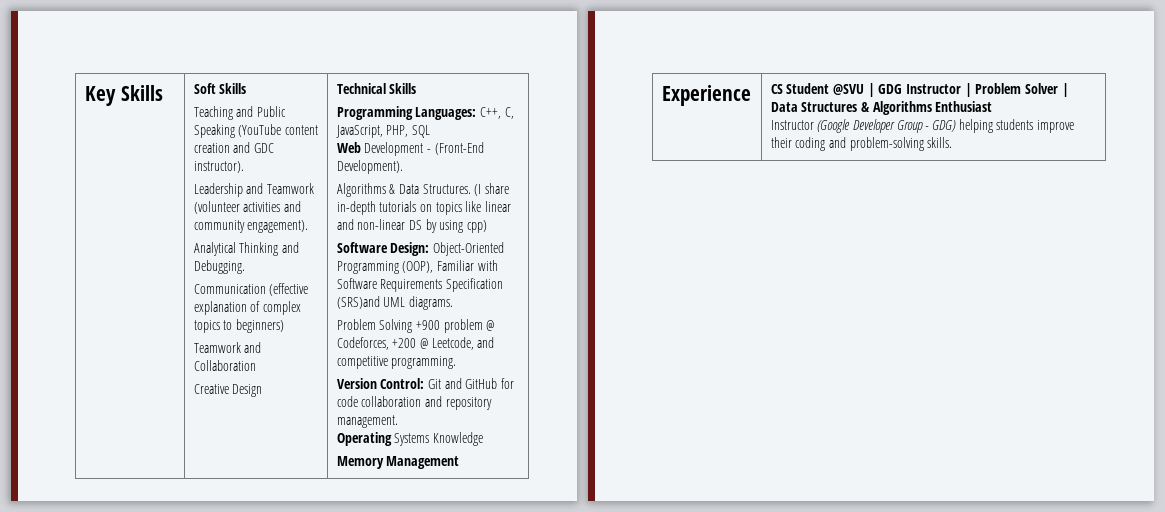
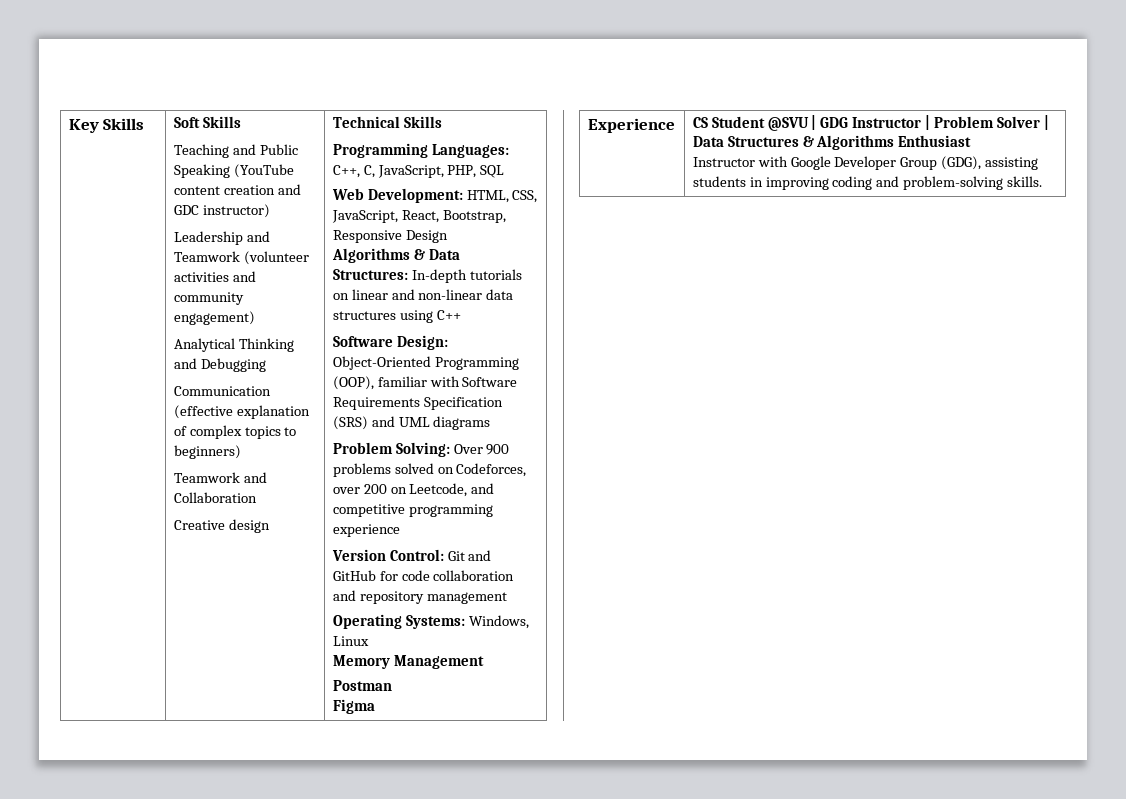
- Teaching and Public Speaking (YouTube content creation and GDC instructor).
+ Teaching and Public Speaking (YouTube content creation and GDC instructor)
- Leadership and Teamwork (volunteer activities and community engagement).
+ Leadership and Teamwork (volunteer activities and community engagement)
- Analytical Thinking and Debugging.
+ Analytical Thinking and Debugging
- Creative Design
+ Creative design
- Web Development - (Front-End Development).
- Algorithms & Data Structures. (I share in-depth tutorials on topics like linear and non-linear DS by using cpp)
+ Web Development: HTML, CSS, JavaScript, React, Bootstrap, Responsive Design
+ Algorithms & Data Structures: In-depth tutorials on linear and non-linear data structures using C++
- Software Design: Object-Oriented Programming (OOP), Familiar with Software Requirements Specification (SRS)and UML diagrams.
- Problem Solving +900 problem @ Codeforces, +200 @ Leetcode, and competitive programming.
+ Software Design: Object-Oriented Programming (OOP), familiar with Software Requirements Specification (SRS) and UML diagrams
+ Problem Solving: Over 900 problems solved on Codeforces, over 200 on Leetcode, and competitive programming experience
- Version Control: Git and GitHub for code collaboration and repository management.
+ Version Control: Git and GitHub for code collaboration and repository management
- Operating Systems Knowledge
+ Operating Systems: Windows, Linux
+ Postman
+ Figma
  Experience | CS Student @SVU | GDG Instructor | Problem Solver | Data Structures & Algorithms Enthusiast
- Instructor (Google Developer Group - GDG) helping students improve their coding and problem-solving skills.
+ Instructor with Google Developer Group (GDG), assisting students in improving coding and problem-solving skills.

